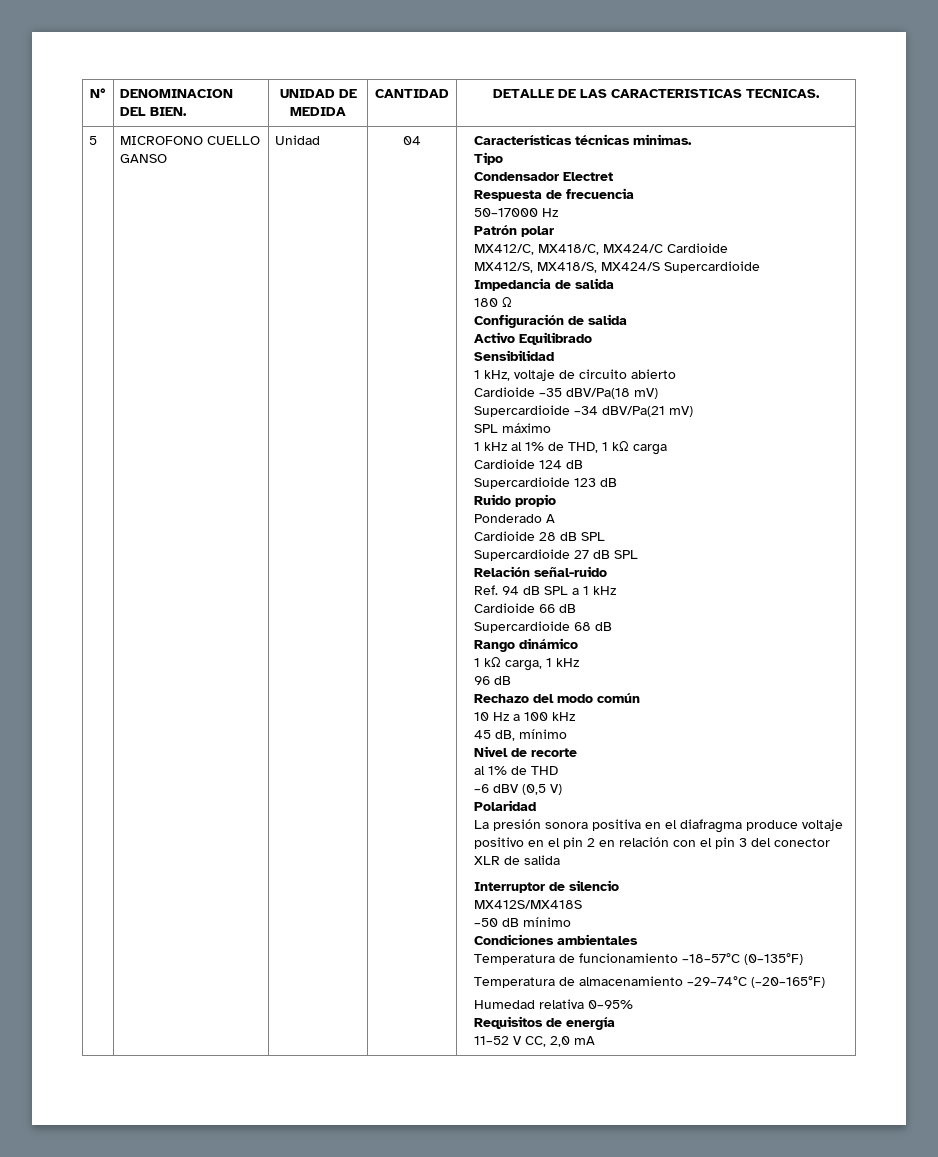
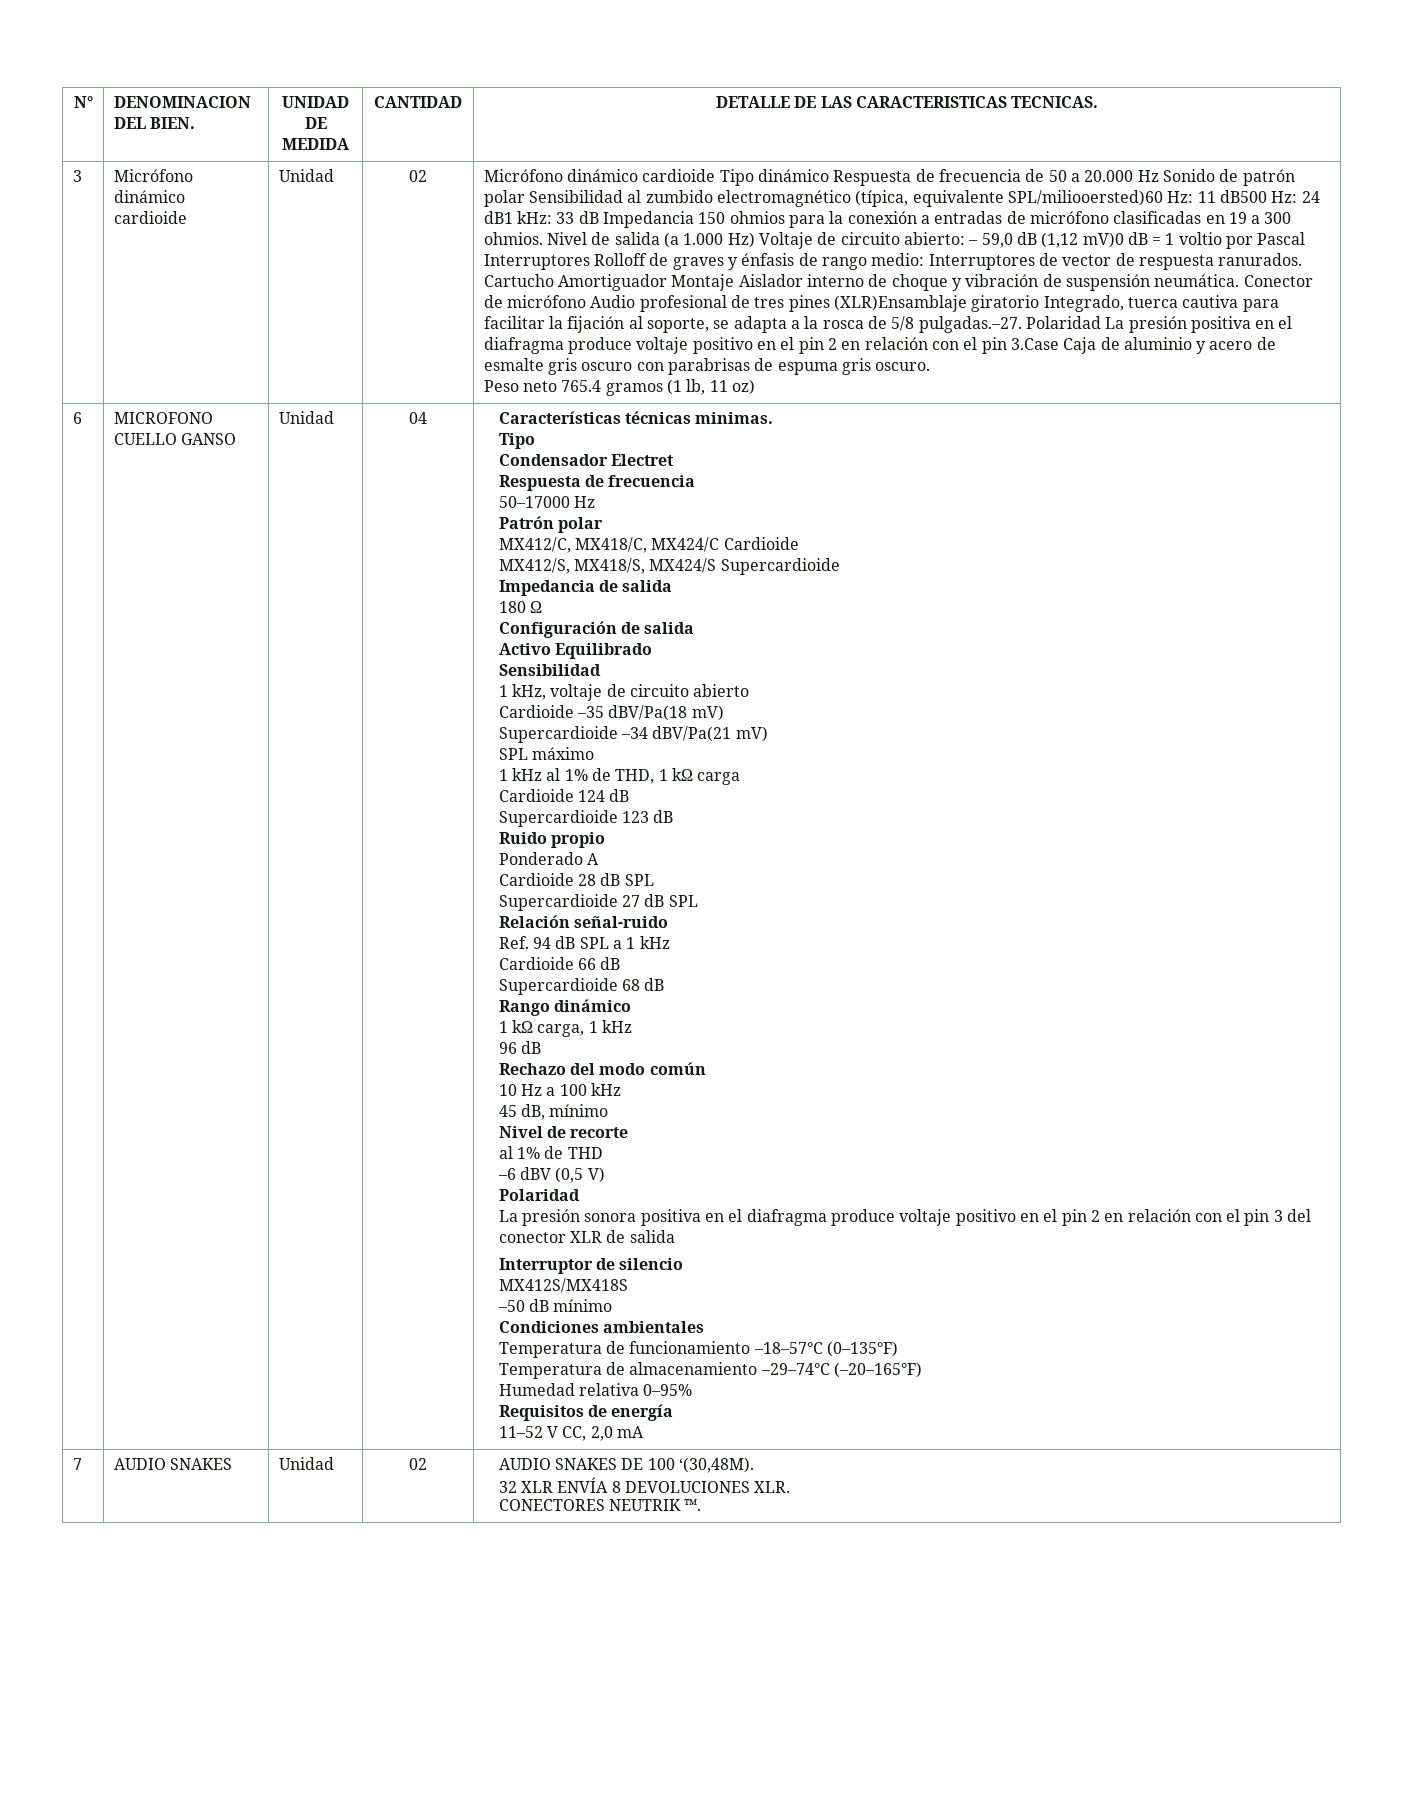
- 5
+ 3 | Micrófono dinámico cardioide | Unidad | 02 | Micrófono dinámico cardioide Tipo dinámico Respuesta de frecuencia de 50 a 20.000 Hz Sonido de patrón polar Sensibilidad al zumbido electromagnético (típica, equivalente SPL/miliooersted)60 Hz: 11 dB500 Hz: 24 dB1 kHz: 33 dB Impedancia 150 ohmios para la conexión a entradas de micrófono clasificadas en 19 a 300 ohmios. Nivel de salida (a 1.000 Hz) Voltaje de circuito abierto: – 59,0 dB (1,12 mV)0 dB = 1 voltio por Pascal Interruptores Rolloff de graves y énfasis de rango medio: Interruptores de vector de respuesta ranurados. Cartucho Amortiguador Montaje Aislador interno de choque y vibración de suspensión neumática. Conector de micrófono Audio profesional de tres pines (XLR)Ensamblaje giratorio Integrado, tuerca cautiva para facilitar la fijación al soporte, se adapta a la rosca de 5/8 pulgadas.–27. Polaridad La presión positiva en el diafragma produce voltaje positivo en el pin 2 en relación con el pin 3.Case Caja de aluminio y acero de esmalte gris oscuro con parabrisas de espuma gris oscuro.
+ Peso neto 765.4 gramos (1 lb, 11 oz)
+ 6
+ 7 | AUDIO SNAKES | Unidad | 02 | AUDIO SNAKES DE 100 ‘(30,48M).
+ 32 XLR ENVÍA 8 DEVOLUCIONES XLR.
+ CONECTORES NEUTRIK ™.

